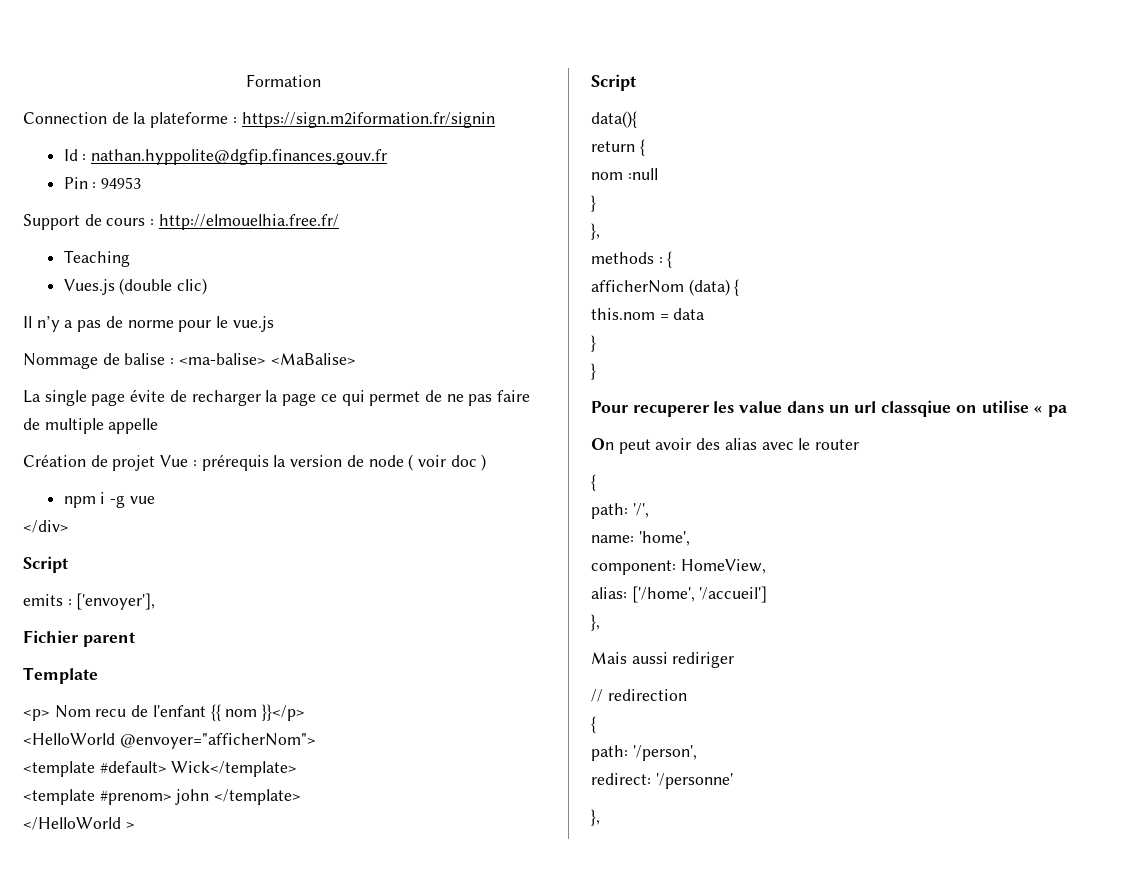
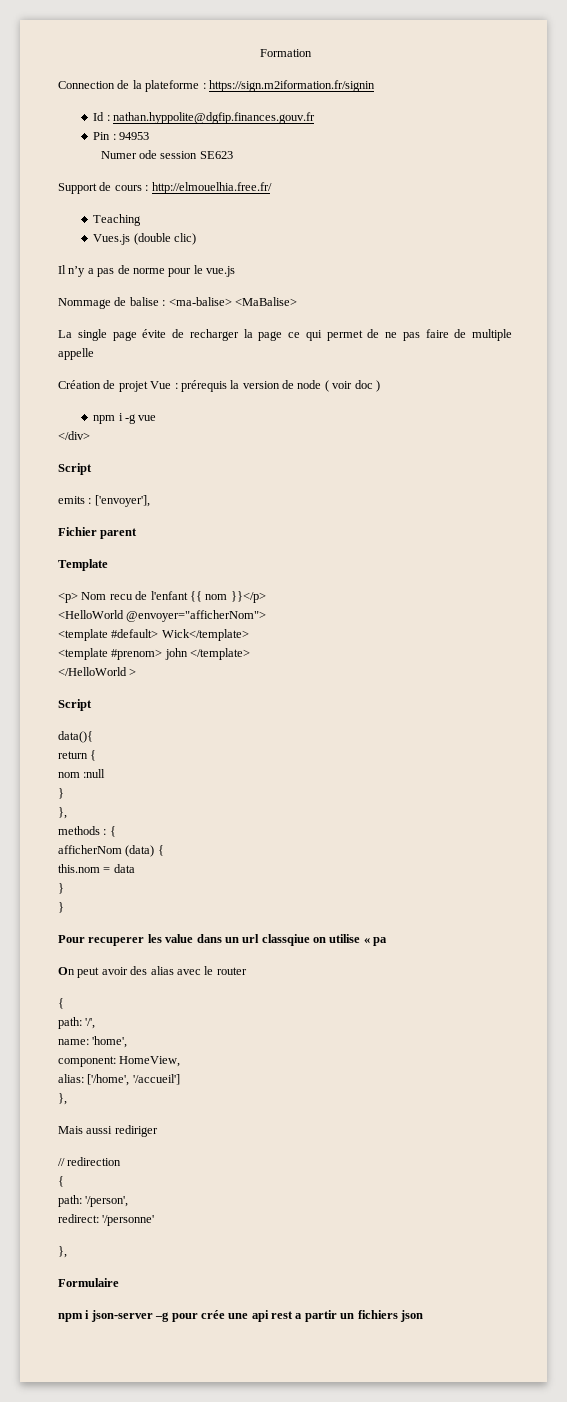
+ Numer ode session SE623
+ Formulaire
+ npm i json-server –g pour crée une api rest a partir un fichiers json

